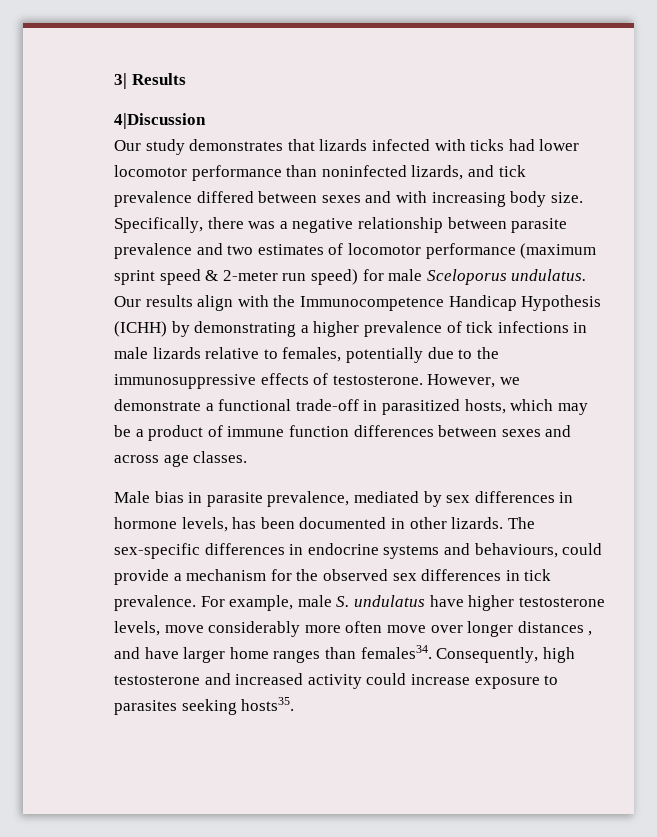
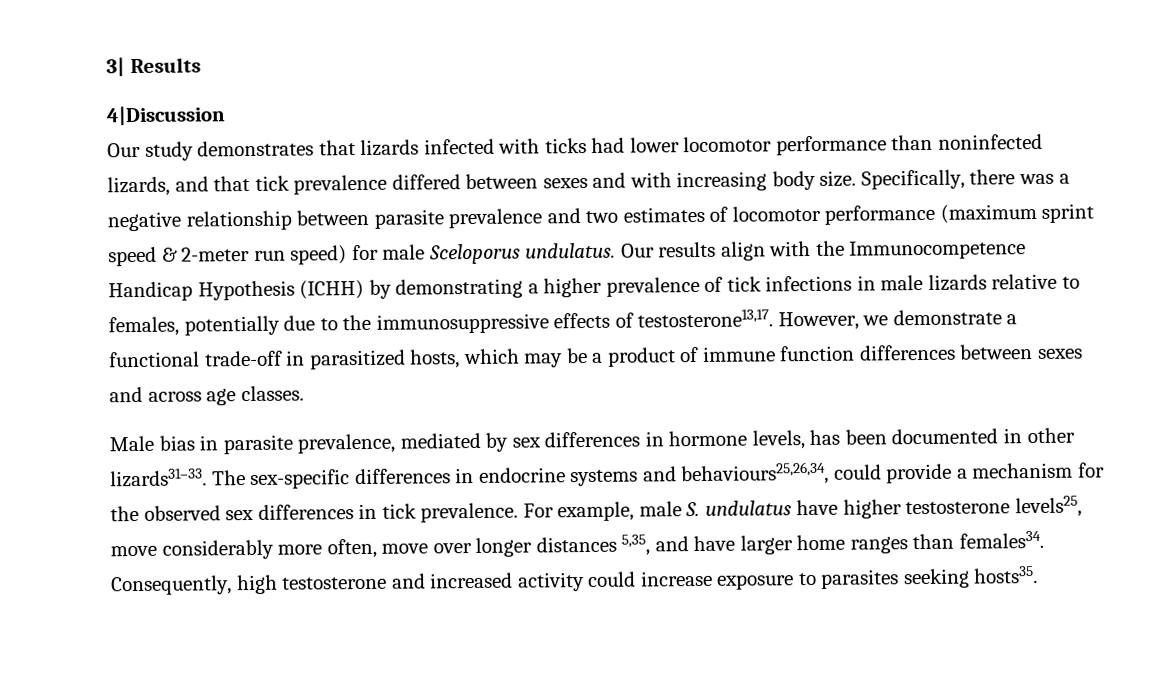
- Our study demonstrates that lizards infected with ticks had lower locomotor performance than noninfected lizards, and tick prevalence differed between sexes and with increasing body size.
+ Our study demonstrates that lizards infected with ticks had lower locomotor performance than noninfected lizards, and that tick prevalence differed between sexes and with increasing body size.
- Our results align with the Immunocompetence Handicap Hypothesis (ICHH) by demonstrating a higher prevalence of tick infections in male lizards relative to females, potentially due to the immunosuppressive effects of testosterone.
+ Our results align with the Immunocompetence Handicap Hypothesis (ICHH) by demonstrating a higher prevalence of tick infections in male lizards relative to females, potentially due to the immunosuppressive effects of testosterone13,17.
- Male bias in parasite prevalence, mediated by sex differences in hormone levels, has been documented in other lizards.
+ Male bias in parasite prevalence, mediated by sex differences in hormone levels, has been documented in other lizards31–33.
- The sex-specific differences in endocrine systems and behaviours, could provide a mechanism for the observed sex differences in tick prevalence.
+ The sex-specific differences in endocrine systems and behaviours25,26,34, could provide a mechanism for the observed sex differences in tick prevalence.
- For example, male S. undulatus have higher testosterone levels, move considerably more often move over longer distances , and have larger home ranges than females34.
+ For example, male S. undulatus have higher testosterone levels25, move considerably more often, move over longer distances 5,35, and have larger home ranges than females34.

